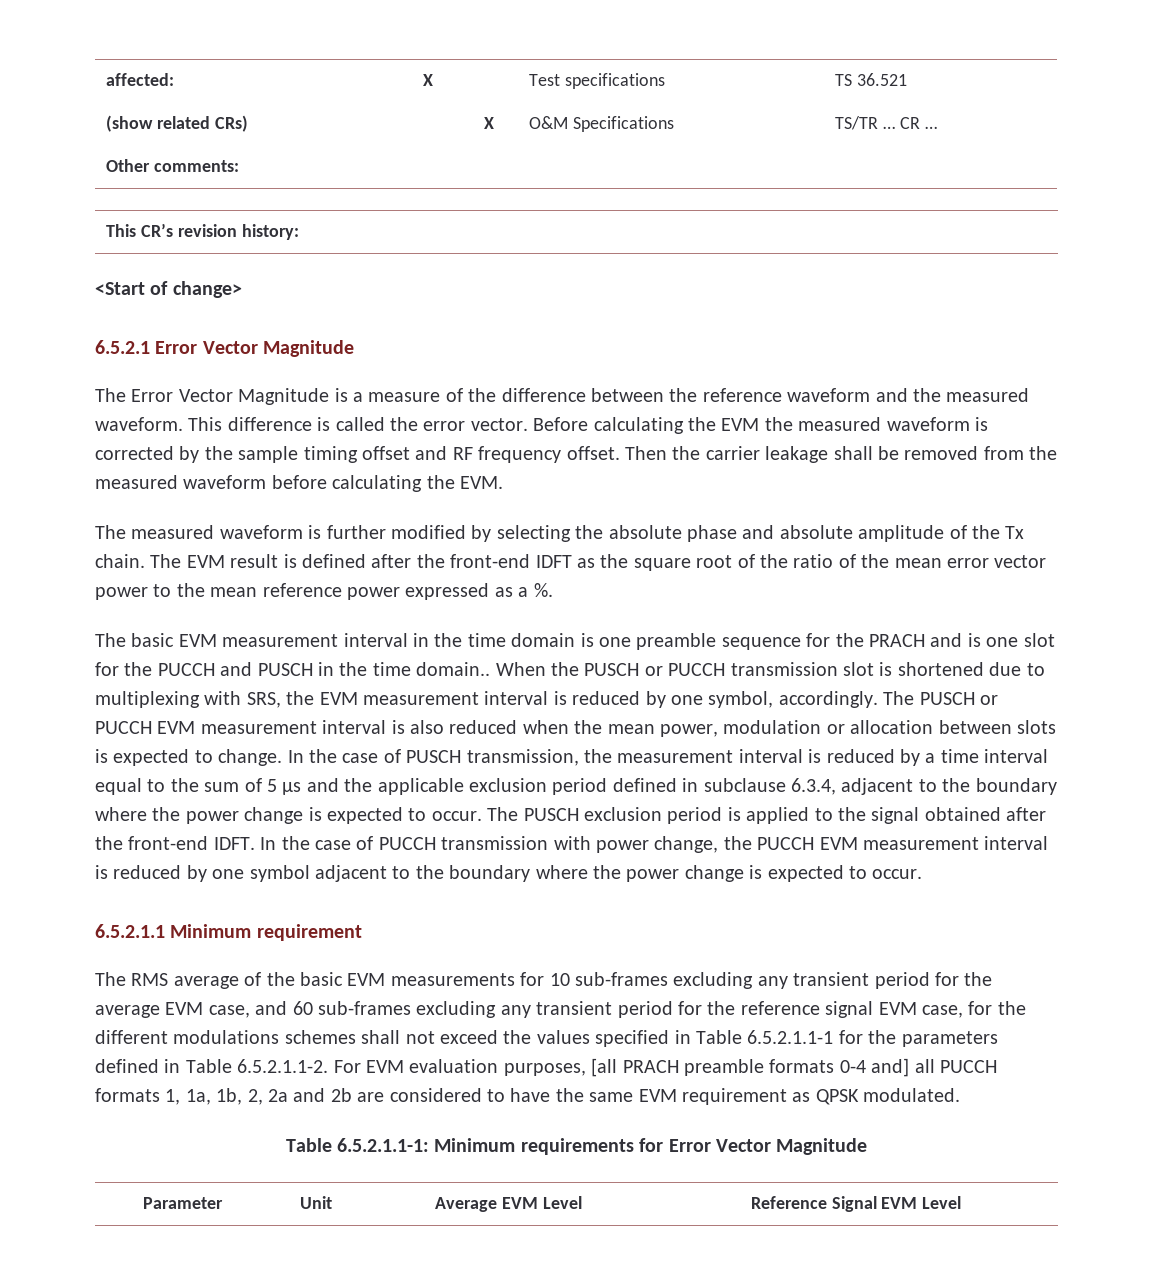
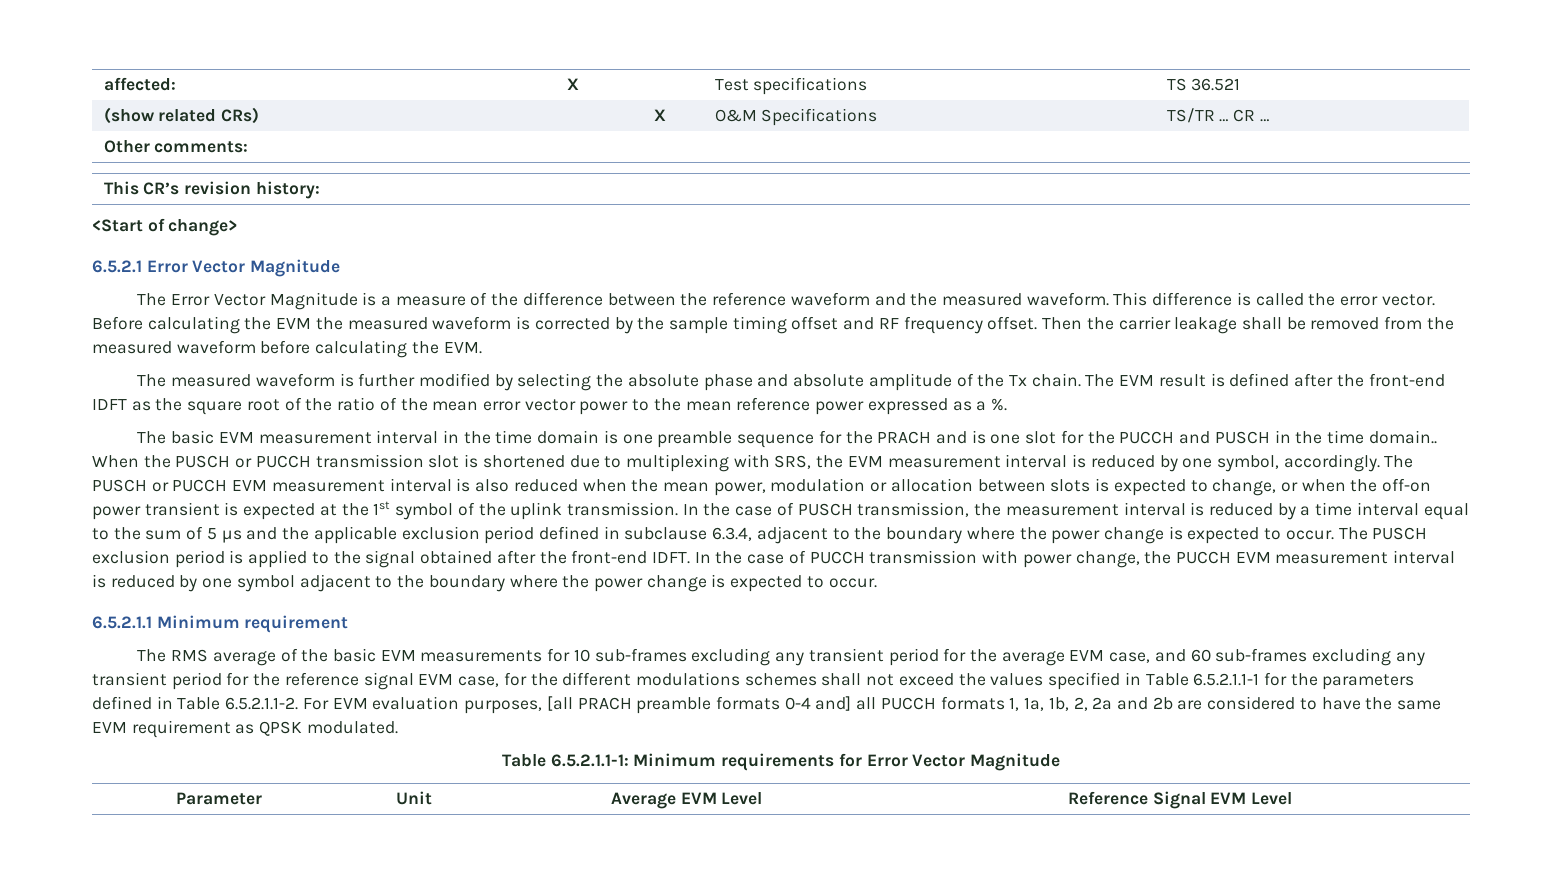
- The PUSCH or PUCCH EVM measurement interval is also reduced when the mean power, modulation or allocation between slots is expected to change.
+ The PUSCH or PUCCH EVM measurement interval is also reduced when the mean power, modulation or allocation between slots is expected to change, or when the off-on power transient is expected at the 1st symbol of the uplink transmission.

